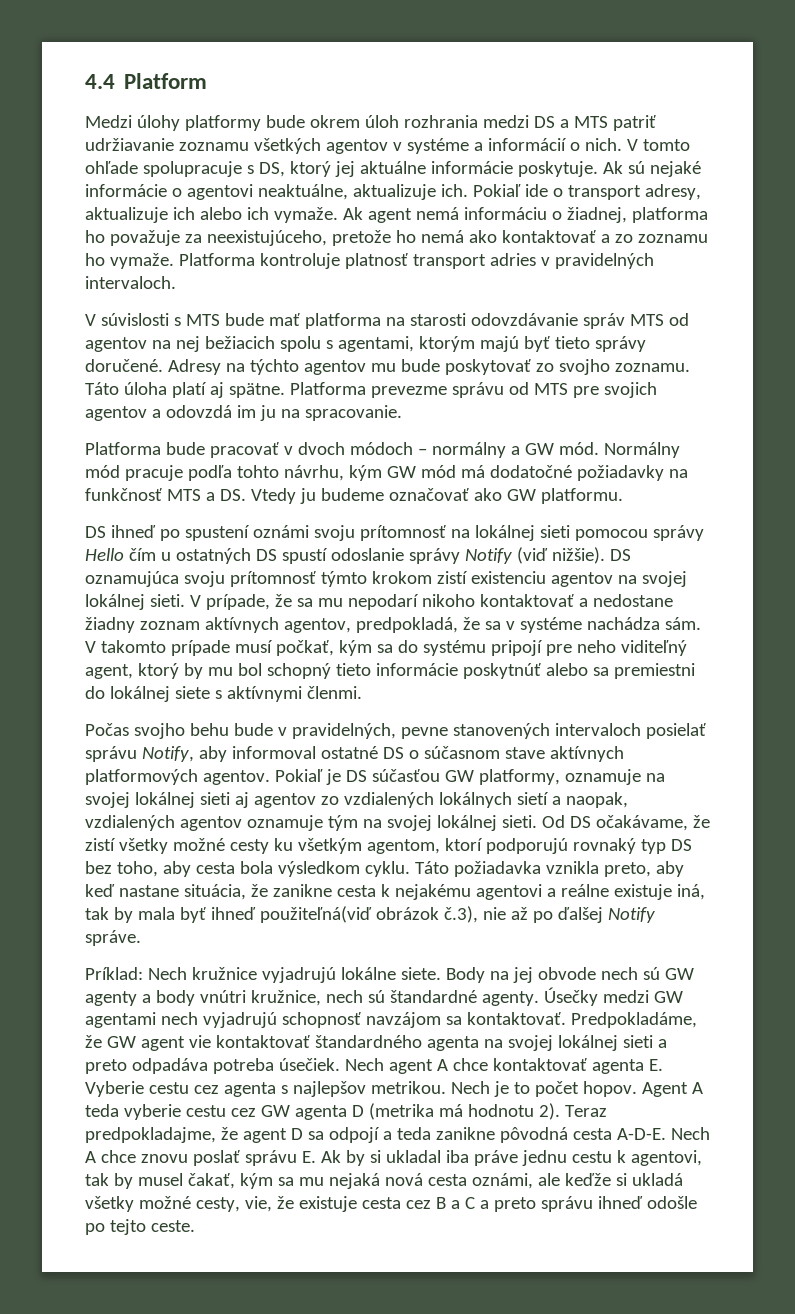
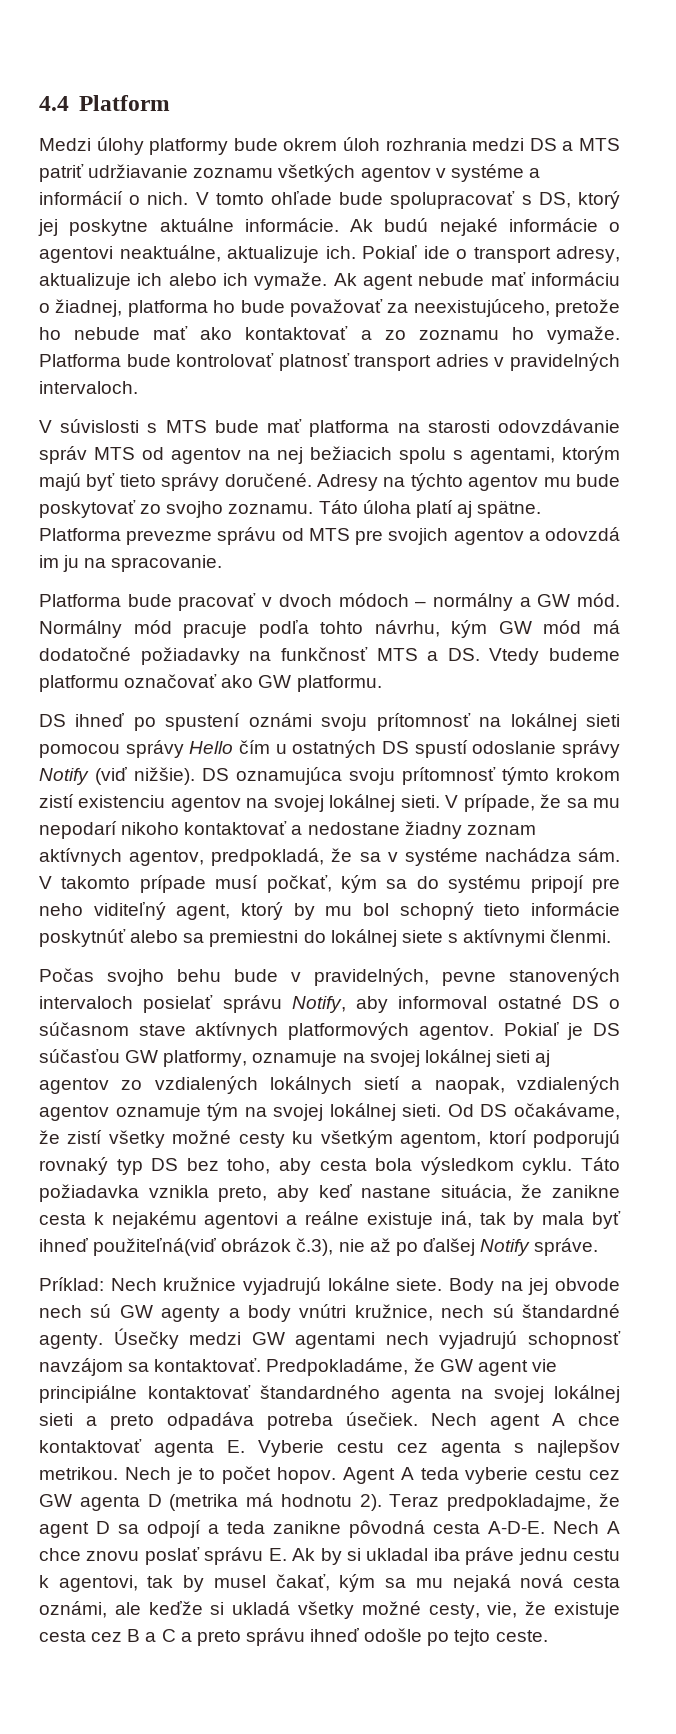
- V tomto ohľade spolupracuje s DS, ktorý jej aktuálne informácie poskytuje. Ak sú nejaké informácie o agentovi neaktuálne, aktualizuje ich.
+ V tomto ohľade bude spolupracovať s DS, ktorý jej poskytne aktuálne informácie. Ak budú nejaké informácie o agentovi neaktuálne, aktualizuje ich.
- Ak agent nemá informáciu o žiadnej, platforma ho považuje za neexistujúceho, pretože ho nemá ako kontaktovať a zo zoznamu ho vymaže.
+ Ak agent nebude mať informáciu o žiadnej, platforma ho bude považovať za neexistujúceho, pretože ho nebude mať ako kontaktovať a zo zoznamu ho vymaže.
- Platforma kontroluje platnosť transport adries v pravidelných intervaloch.
+ Platforma bude kontrolovať platnosť transport adries v pravidelných intervaloch.
- Normálny mód pracuje podľa tohto návrhu, kým GW mód má dodatočné požiadavky na funkčnosť MTS a DS. Vtedy ju budeme označovať ako GW platformu.
+ Normálny mód pracuje podľa tohto návrhu, kým GW mód má dodatočné požiadavky na funkčnosť MTS a DS. Vtedy budeme platformu označovať ako GW platformu.
- Predpokladáme, že GW agent vie kontaktovať štandardného agenta na svojej lokálnej sieti a preto odpadáva potreba úsečiek.
+ Predpokladáme, že GW agent vie principiálne kontaktovať štandardného agenta na svojej lokálnej sieti a preto odpadáva potreba úsečiek.

